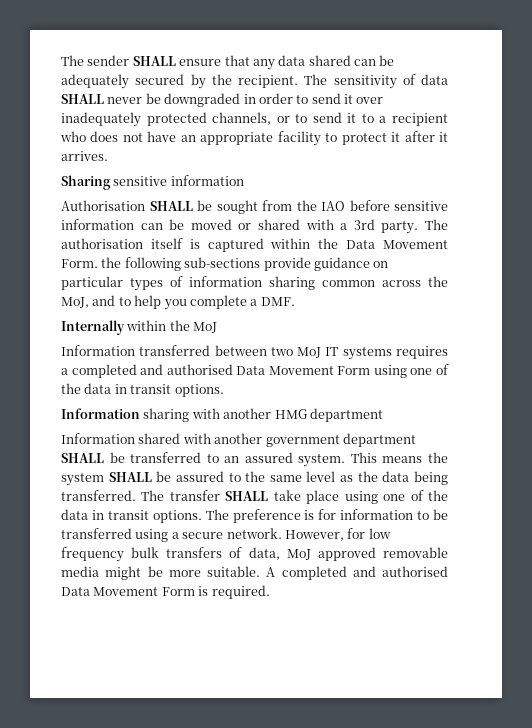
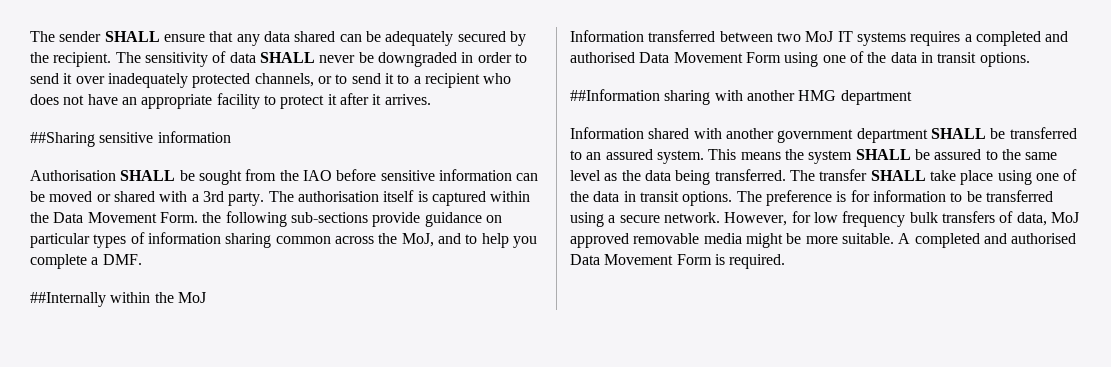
- Sharing sensitive information
+ ##Sharing sensitive information
- Internally within the MoJ
+ ##Internally within the MoJ
- Information sharing with another HMG department
+ ##Information sharing with another HMG department

